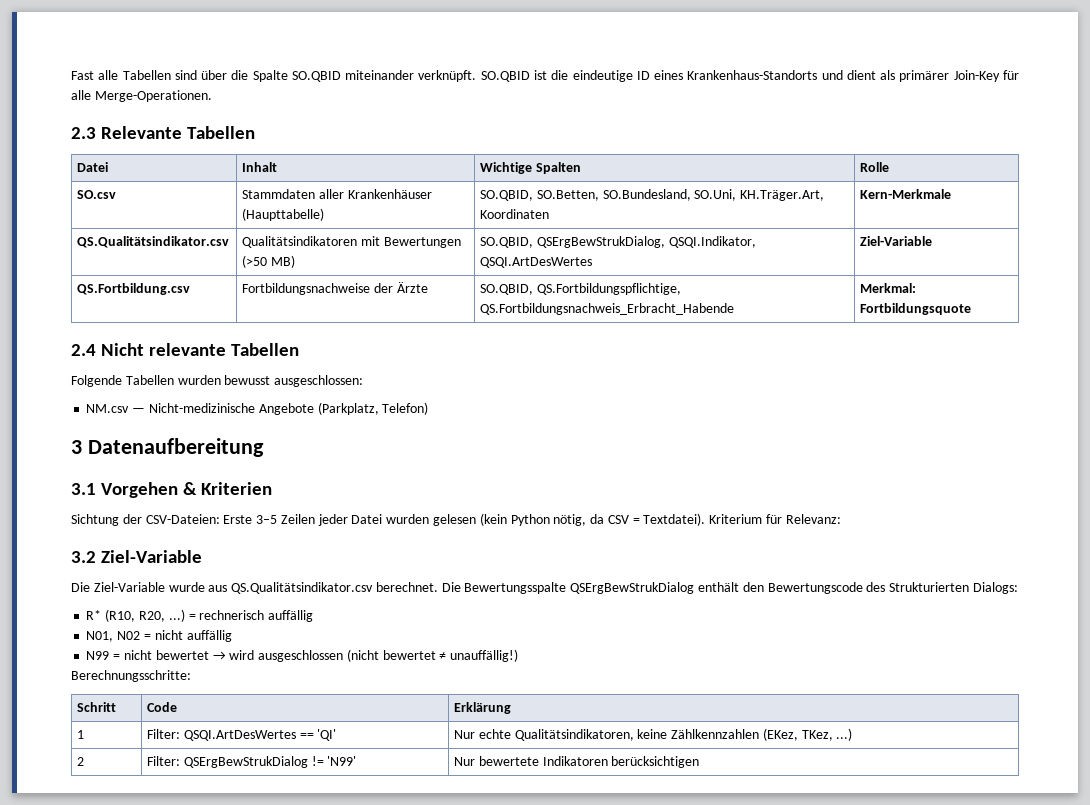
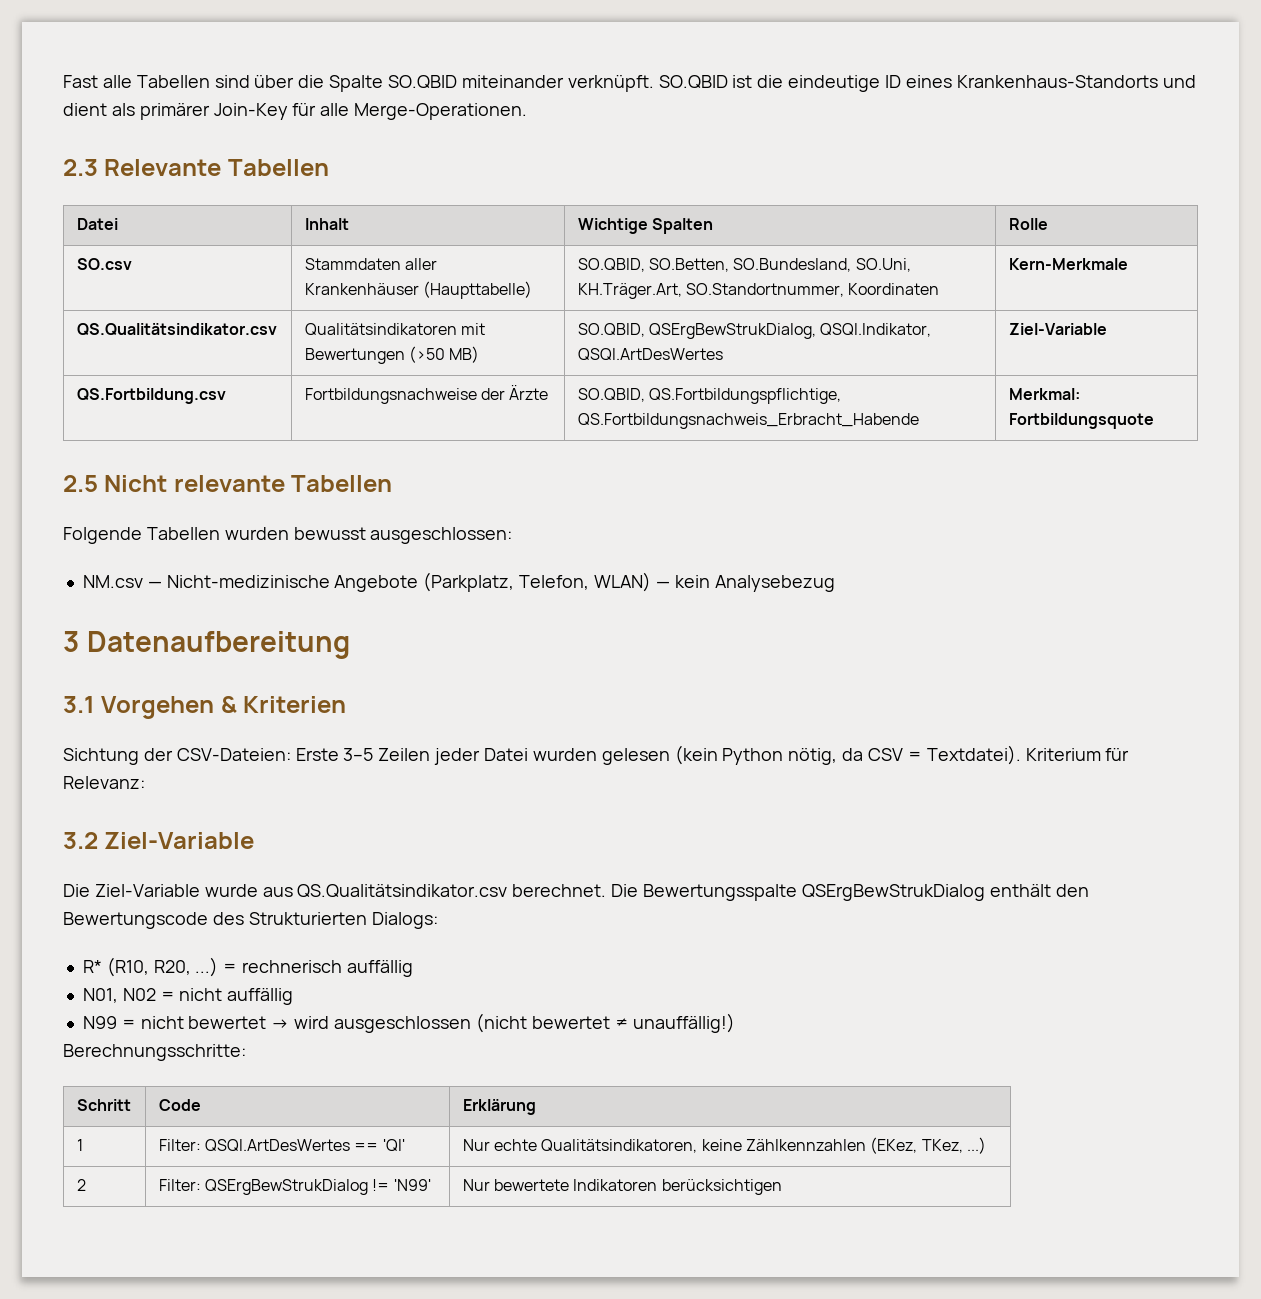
- SO.csv | Stammdaten aller Krankenhäuser (Haupttabelle) | SO.QBID, SO.Betten, SO.Bundesland, SO.Uni, KH.Träger.Art, Koordinaten | Kern-Merkmale
+ SO.csv | Stammdaten aller Krankenhäuser (Haupttabelle) | SO.QBID, SO.Betten, SO.Bundesland, SO.Uni, KH.Träger.Art, SO.Standortnummer, Koordinaten | Kern-Merkmale
- 2.4 Nicht relevante Tabellen
+ 2.5 Nicht relevante Tabellen
- NM.csv — Nicht-medizinische Angebote (Parkplatz, Telefon)
+ NM.csv — Nicht-medizinische Angebote (Parkplatz, Telefon, WLAN) — kein Analysebezug

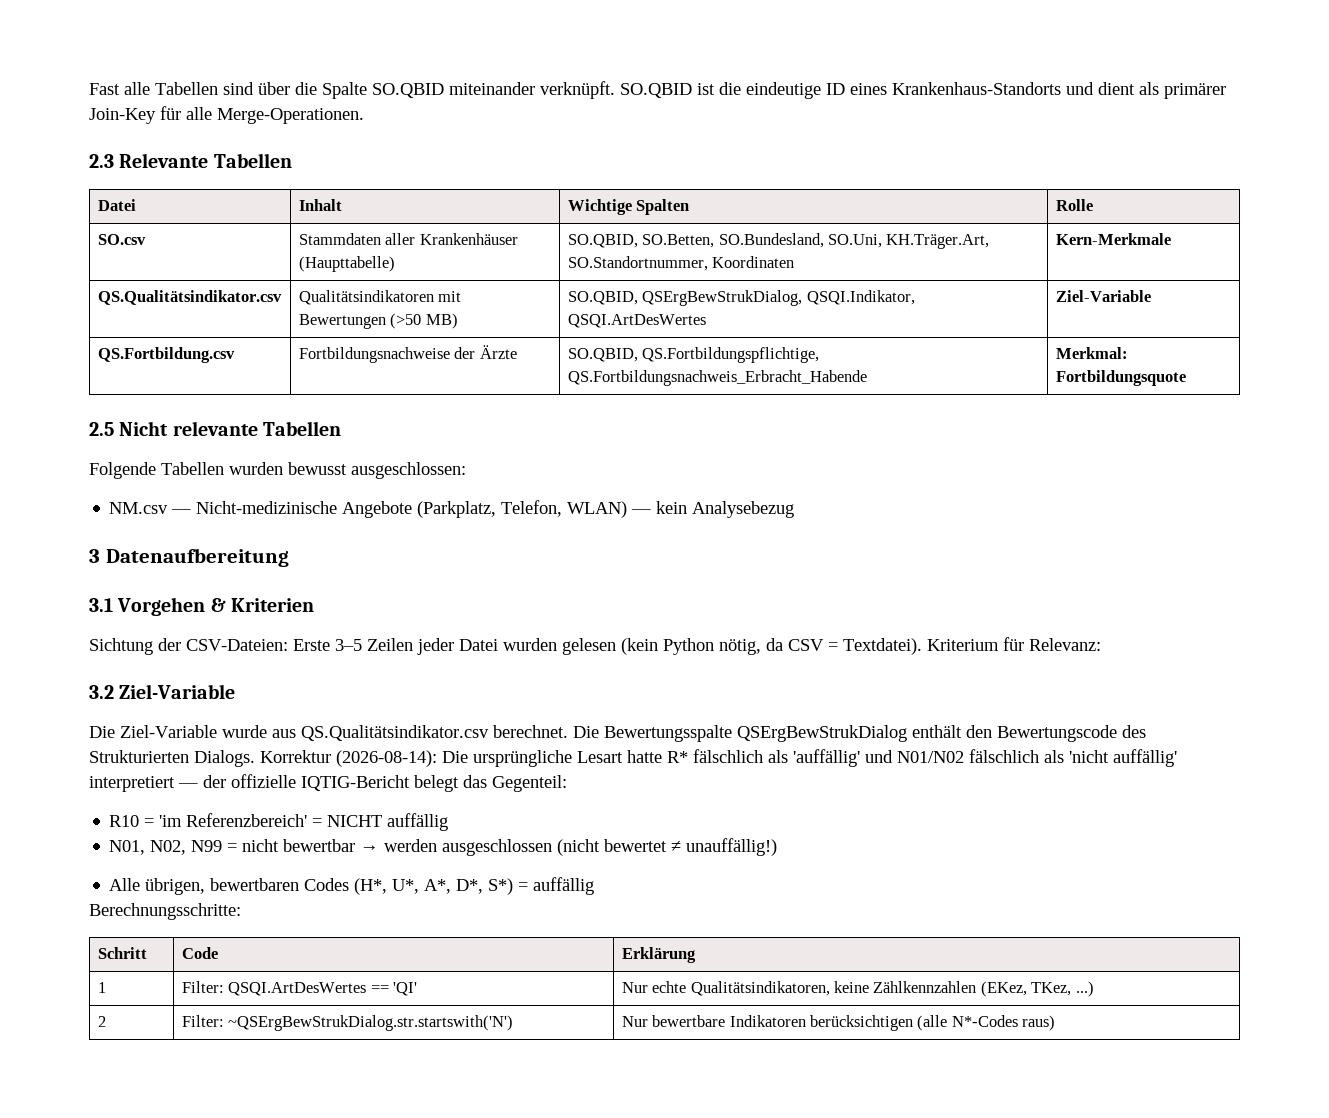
- Die Bewertungsspalte QSErgBewStrukDialog enthält den Bewertungscode des Strukturierten Dialogs:
- R* (R10, R20, ...) = rechnerisch auffällig
- N01, N02 = nicht auffällig
- N99 = nicht bewertet → wird ausgeschlossen (nicht bewertet ≠ unauffällig!)
+ Die Bewertungsspalte QSErgBewStrukDialog enthält den Bewertungscode des Strukturierten Dialogs. Korrektur (2026-08-14): Die ursprüngliche Lesart hatte R* fälschlich als 'auffällig' und N01/N02 fälschlich als 'nicht auffällig' interpretiert — der offizielle IQTIG-Bericht belegt das Gegenteil:
+ R10 = 'im Referenzbereich' = NICHT auffällig
+ N01, N02, N99 = nicht bewertbar → werden ausgeschlossen (nicht bewertet ≠ unauffällig!)
+ Alle übrigen, bewertbaren Codes (H*, U*, A*, D*, S*) = auffällig
- 2 | Filter: QSErgBewStrukDialog != 'N99' | Nur bewertete Indikatoren berücksichtigen
+ 2 | Filter: ~QSErgBewStrukDialog.str.startswith('N') | Nur bewertbare Indikatoren berücksichtigen (alle N*-Codes raus)

